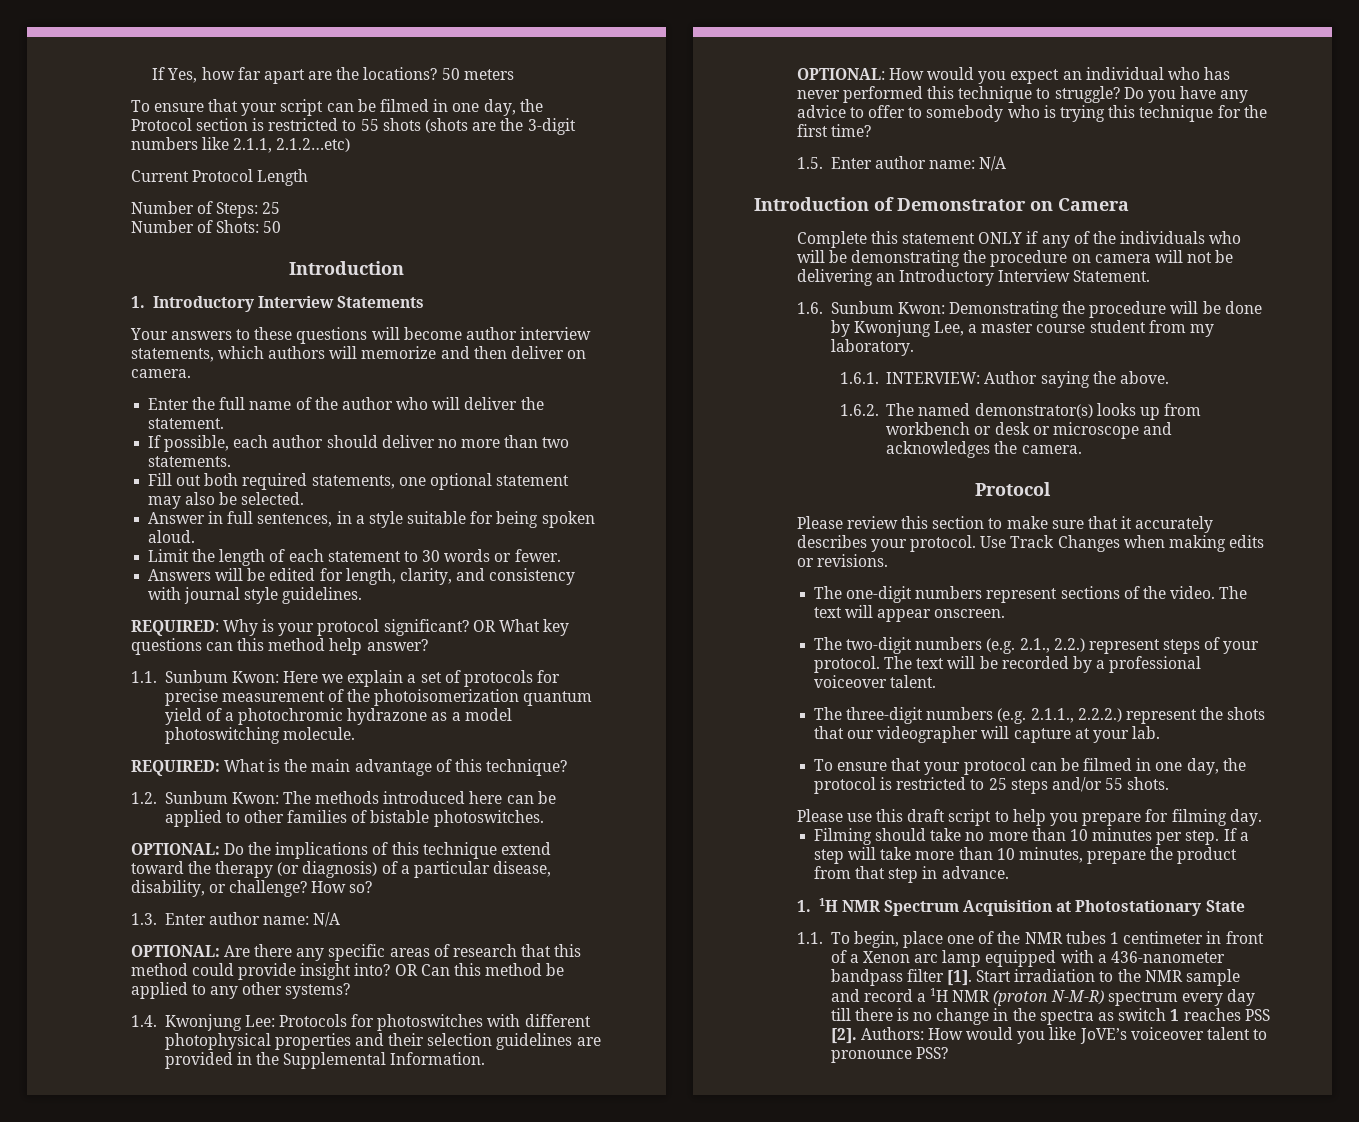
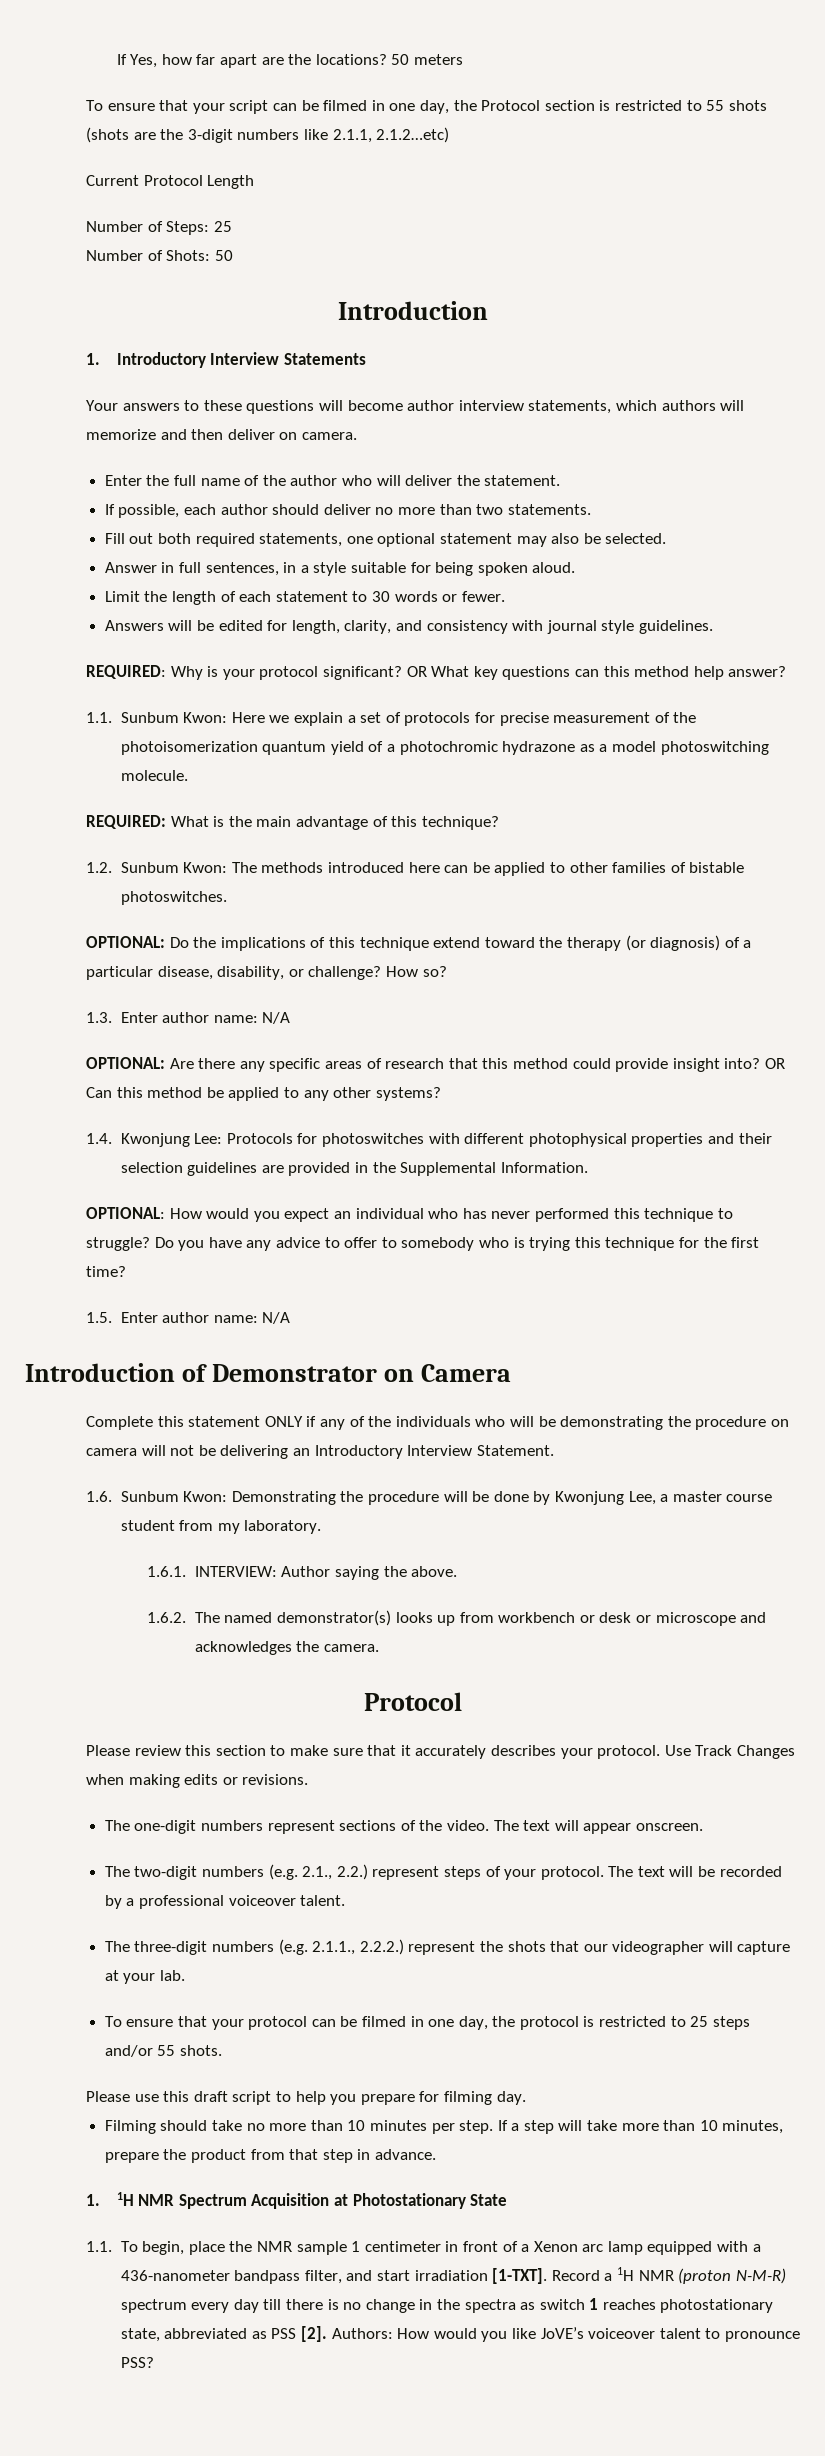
- 1.1. To begin, place one of the NMR tubes 1 centimeter in front of a Xenon arc lamp equipped with a 436-nanometer bandpass filter [1]. Start irradiation to the NMR sample and record a 1H NMR (proton N-M-R) spectrum every day till there is no change in the spectra as switch 1 reaches PSS [2].
+ 1.1. To begin, place the NMR sample 1 centimeter in front of a Xenon arc lamp equipped with a 436-nanometer bandpass filter, and start irradiation [1-TXT]. Record a 1H NMR (proton N-M-R) spectrum every day till there is no change in the spectra as switch 1 reaches photostationary state, abbreviated as PSS [2].

